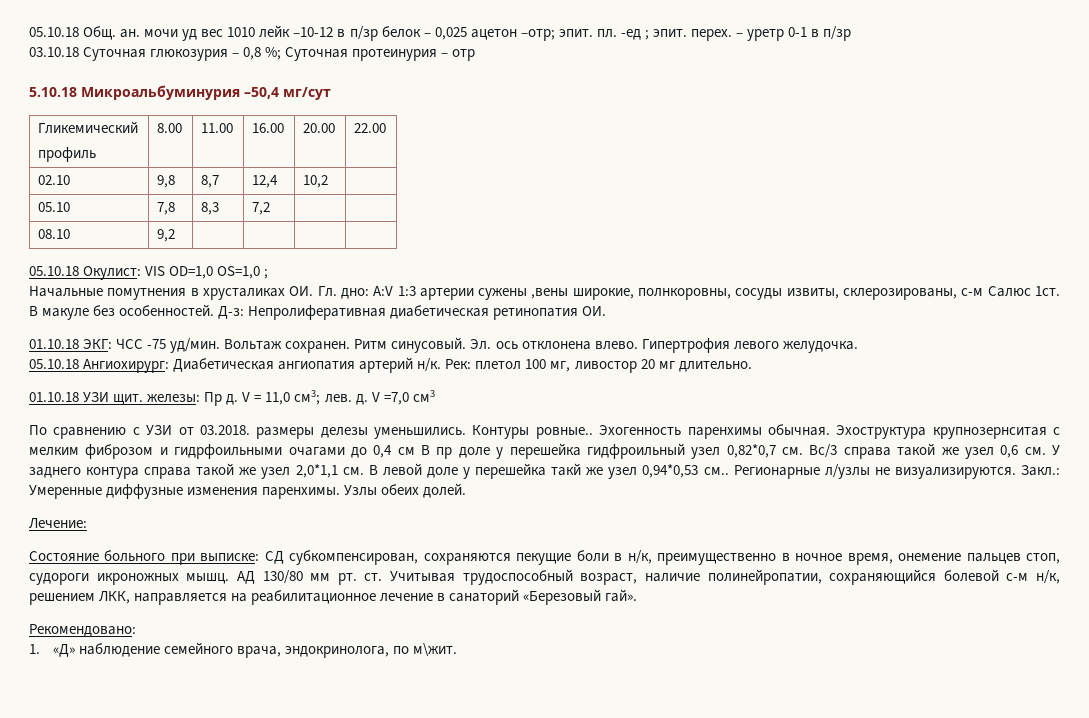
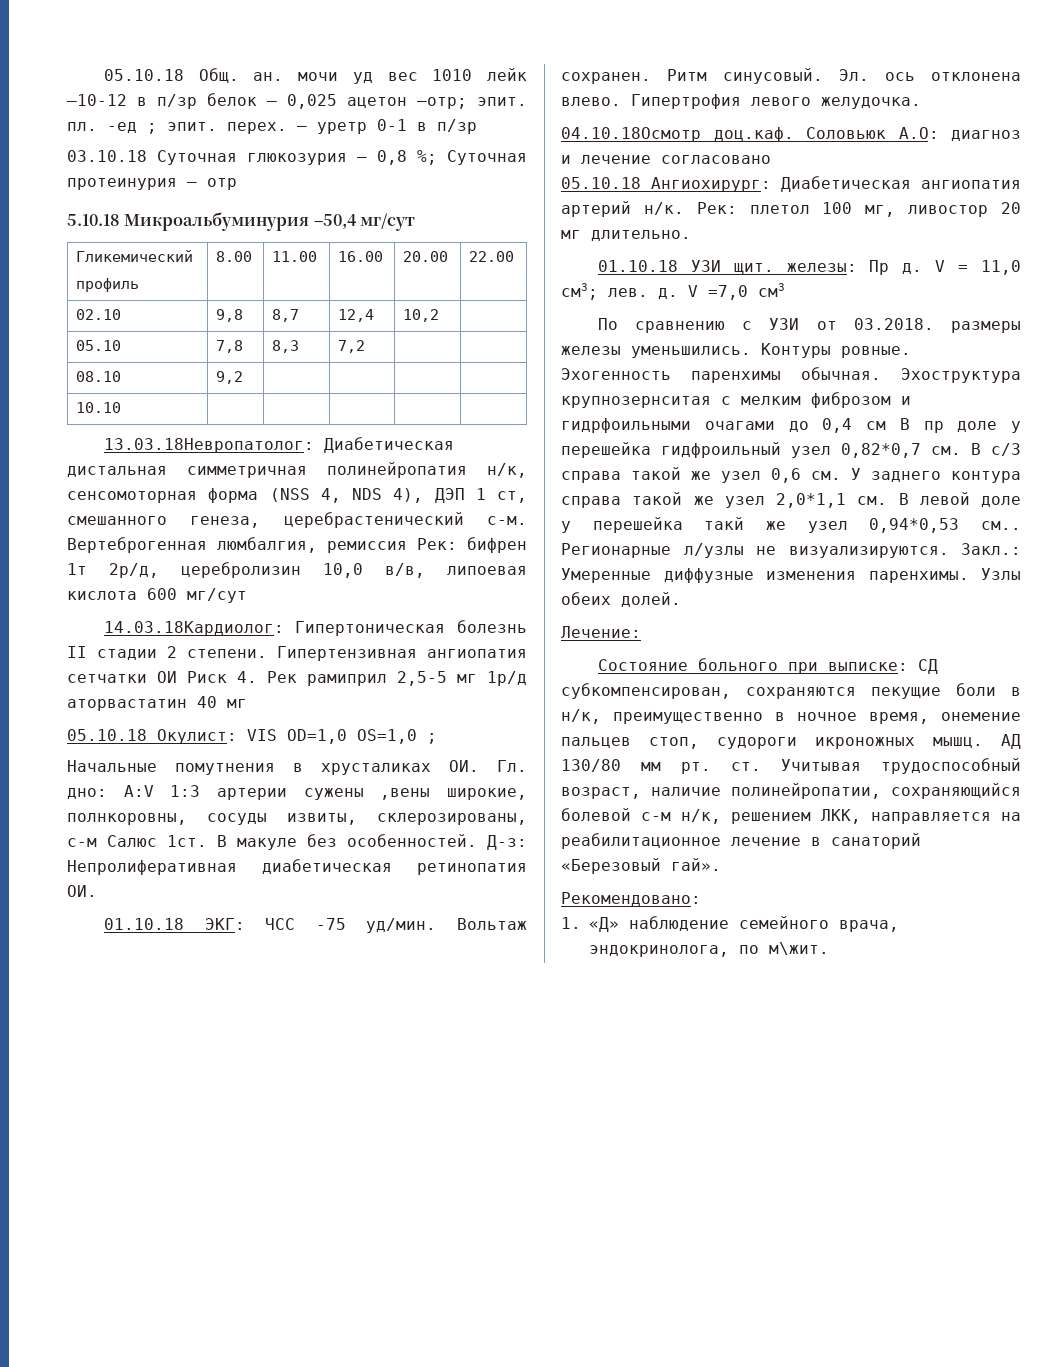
+ 10.10 | | | | |
+ 13.03.18Невропатолог: Диабетическая дистальная симметричная полинейропатия н/к, сенсомоторная форма (NSS 4, NDS 4), ДЭП 1 ст, смешанного генеза, церебрастенический с-м. Вертеброгенная люмбалгия, ремиссия Рек: бифрен 1т 2р/д, церебролизин 10,0 в/в, липоевая кислота 600 мг/сут
+ 14.03.18Кардиолог: Гипертоническая болезнь II стадии 2 степени. Гипертензивная ангиопатия сетчатки ОИ Риск 4. Рек рамиприл 2,5-5 мг 1р/д аторвастатин 40 мг
+ 04.10.18Осмотр доц.каф. Соловьюк А.О: диагноз и лечение согласовано
- По сравнению с УЗИ от 03.2018. размеры делезы уменьшились.
+ По сравнению с УЗИ от 03.2018. размеры железы уменьшились.
- Контуры ровные..
+ Контуры ровные.
- Эхоструктура крупнозернситая с мелким фиброзом и гидрфоильными очагами до 0,4 см В пр доле у перешейка гидфроильный узел 0,82*0,7 см. Вс/3 справа такой же узел 0,6 см. У заднего контура справа такой же узел 2,0*1,1 см. В левой доле у перешейка такй же узел 0,94*0,53 см..
+ Эхоструктура крупнозернситая с мелким фиброзом и гидрфоильными очагами до 0,4 см В пр доле у перешейка гидфроильный узел 0,82*0,7 см. В с/3 справа такой же узел 0,6 см. У заднего контура справа такой же узел 2,0*1,1 см. В левой доле у перешейка такй же узел 0,94*0,53 см..

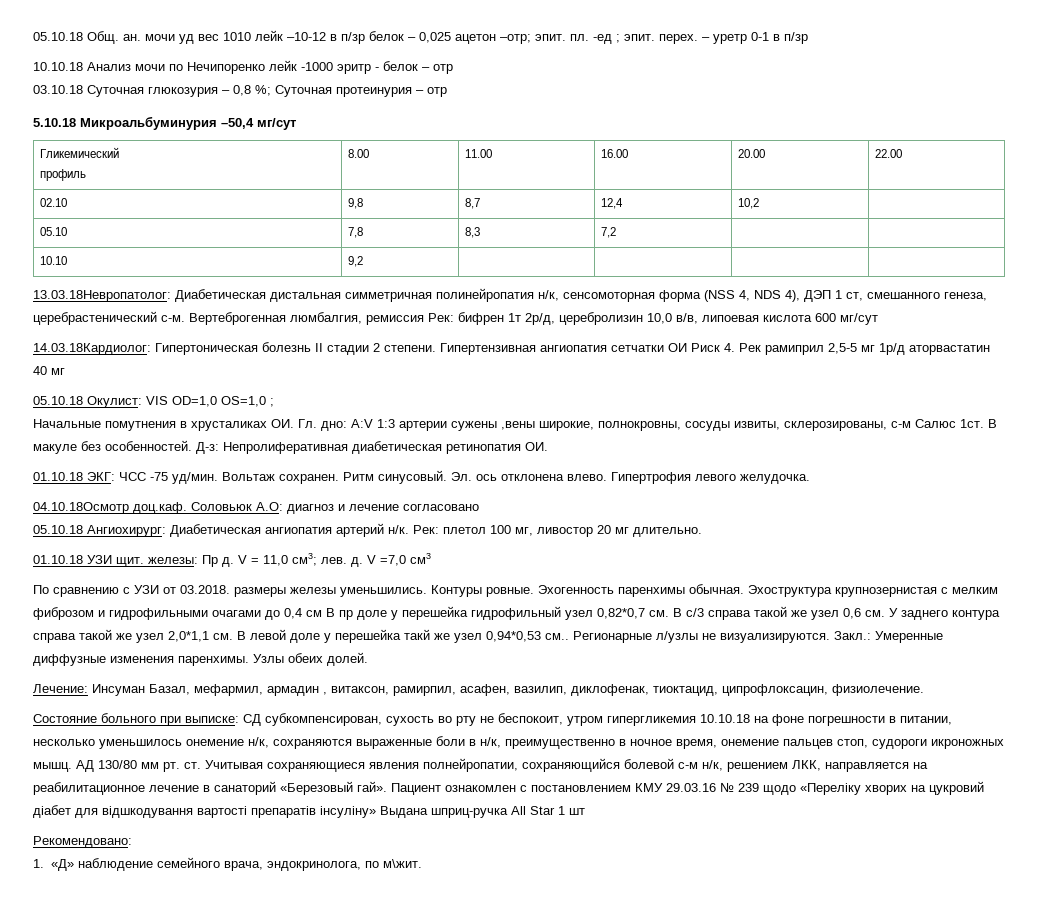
+ 10.10.18 Анализ мочи по Нечипоренко лейк -1000 эритр - белок – отр
- 08.10 | 9,2 | | | |
+ 10.10 | 9,2 | | | |
- 10.10 | | | | |
- Начальные помутнения в хрусталиках ОИ. Гл. дно: А:V 1:3 артерии сужены ,вены широкие, полнкоровны, сосуды извиты, склерозированы, с-м Салюс 1ст.
+ Начальные помутнения в хрусталиках ОИ. Гл. дно: А:V 1:3 артерии сужены ,вены широкие, полнокровны, сосуды извиты, склерозированы, с-м Салюс 1ст.
- Эхоструктура крупнозернситая с мелким фиброзом и гидрфоильными очагами до 0,4 см В пр доле у перешейка гидфроильный узел 0,82*0,7 см. В с/3 справа такой же узел 0,6 см. У заднего контура справа такой же узел 2,0*1,1 см. В левой доле у перешейка такй же узел 0,94*0,53 см..
+ Эхоструктура крупнозернистая с мелким фиброзом и гидрофильными очагами до 0,4 см В пр доле у перешейка гидрофильный узел 0,82*0,7 см. В с/3 справа такой же узел 0,6 см. У заднего контура справа такой же узел 2,0*1,1 см. В левой доле у перешейка такй же узел 0,94*0,53 см..
- Лечение:
+ Лечение: Инсуман Базал, мефармил, армадин , витаксон, рамирпил, асафен, вазилип, диклофенак, тиоктацид, ципрофлоксацин, физиолечение.
- Состояние больного при выписке: СД субкомпенсирован, сохраняются пекущие боли в н/к, преимущественно в ночное время, онемение пальцев стоп, судороги икроножных мышц.
+ Состояние больного при выписке: СД субкомпенсирован, сухость во рту не беспокоит, утром гипергликемия 10.10.18 на фоне погрешности в питании, несколько уменьшилось онемение н/к, сохраняются выраженные боли в н/к, преимущественно в ночное время, онемение пальцев стоп, судороги икроножных мышц.
- АД 130/80 мм рт. ст. Учитывая трудоспособный возраст, наличие полинейропатии, сохраняющийся болевой с-м н/к, решением ЛКК, направляется на реабилитационное лечение в санаторий «Березовый гай».
+ АД 130/80 мм рт. ст. Учитывая сохраняющиеся явления полнейропатии, сохраняющийся болевой с-м н/к, решением ЛКК, направляется на реабилитационное лечение в санаторий «Березовый гай». Пациент ознакомлен с постановлением КМУ 29.03.16 № 239 щодо «Перелiку хворих на цукровий дiабет для вiдшкодування вартостi препаратiв iнсулiну» Выдана шприц-ручка All Star 1 шт

